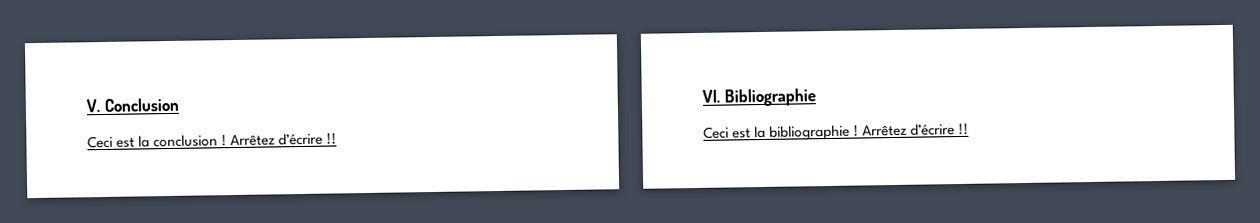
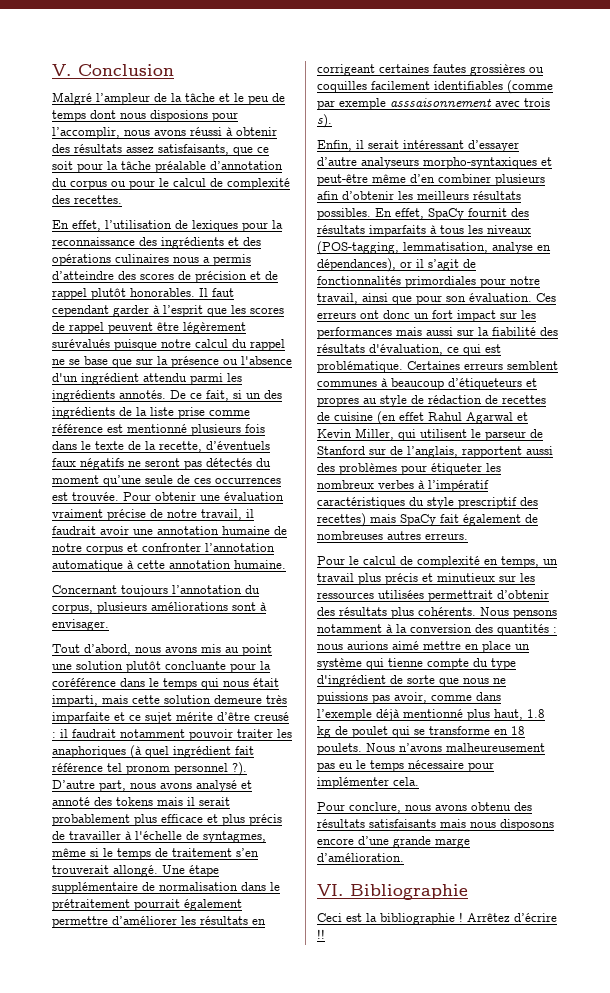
- Ceci est la conclusion ! Arrêtez d’écrire !!
+ Malgré l’ampleur de la tâche et le peu de temps dont nous disposions pour l’accomplir, nous avons réussi à obtenir des résultats assez satisfaisants, que ce soit pour la tâche préalable d’annotation du corpus ou pour le calcul de complexité des recettes.
+ En effet, l’utilisation de lexiques pour la reconnaissance des ingrédients et des opérations culinaires nous a permis d’atteindre des scores de précision et de rappel plutôt honorables. Il faut cependant garder à l’esprit que les scores de rappel peuvent être légèrement surévalués puisque notre calcul du rappel ne se base que sur la présence ou l'absence d'un ingrédient attendu parmi les ingrédients annotés. De ce fait, si un des ingrédients de la liste prise comme référence est mentionné plusieurs fois dans le texte de la recette, d’éventuels faux négatifs ne seront pas détectés du moment qu’une seule de ces occurrences est trouvée. Pour obtenir une évaluation vraiment précise de notre travail, il faudrait avoir une annotation humaine de notre corpus et confronter l’annotation automatique à cette annotation humaine.
+ Concernant toujours l’annotation du corpus, plusieurs améliorations sont à envisager.
+ Tout d’abord, nous avons mis au point une solution plutôt concluante pour la coréférence dans le temps qui nous était imparti, mais cette solution demeure très imparfaite et ce sujet mérite d’être creusé : il faudrait notamment pouvoir traiter les anaphoriques (à quel ingrédient fait référence tel pronom personnel ?). D’autre part, nous avons analysé et annoté des tokens mais il serait probablement plus efficace et plus précis de travailler à l'échelle de syntagmes, même si le temps de traitement s’en trouverait allongé. Une étape supplémentaire de normalisation dans le prétraitement pourrait également permettre d’améliorer les résultats en corrigeant certaines fautes grossières ou coquilles facilement identifiables (comme par exemple asssaisonnement avec trois s).
+ Enfin, il serait intéressant d’essayer d’autre analyseurs morpho-syntaxiques et peut-être même d’en combiner plusieurs afin d’obtenir les meilleurs résultats possibles. En effet, SpaCy fournit des résultats imparfaits à tous les niveaux (POS-tagging, lemmatisation, analyse en dépendances), or il s’agit de fonctionnalités primordiales pour notre travail, ainsi que pour son évaluation. Ces erreurs ont donc un fort impact sur les performances mais aussi sur la fiabilité des résultats d'évaluation, ce qui est problématique. Certaines erreurs semblent communes à beaucoup d’étiqueteurs et propres au style de rédaction de recettes de cuisine (en effet Rahul Agarwal et Kevin Miller, qui utilisent le parseur de Stanford sur de l’anglais, rapportent aussi des problèmes pour étiqueter les nombreux verbes à l’impératif caractéristiques du style prescriptif des recettes) mais SpaCy fait également de nombreuses autres erreurs.
+ Pour le calcul de complexité en temps, un travail plus précis et minutieux sur les ressources utilisées permettrait d’obtenir des résultats plus cohérents. Nous pensons notamment à la conversion des quantités : nous aurions aimé mettre en place un système qui tienne compte du type d'ingrédient de sorte que nous ne puissions pas avoir, comme dans l’exemple déjà mentionné plus haut, 1.8 kg de poulet qui se transforme en 18 poulets. Nous n’avons malheureusement pas eu le temps nécessaire pour implémenter cela.
+ Pour conclure, nous avons obtenu des résultats satisfaisants mais nous disposons encore d’une grande marge d’amélioration.

